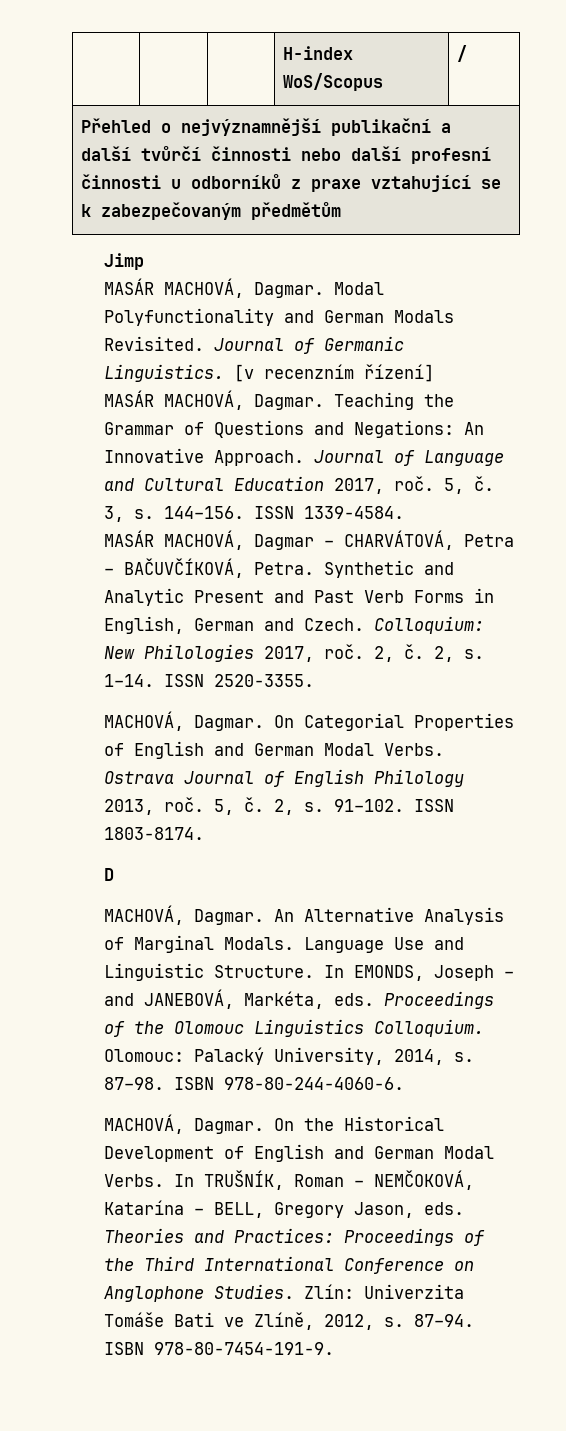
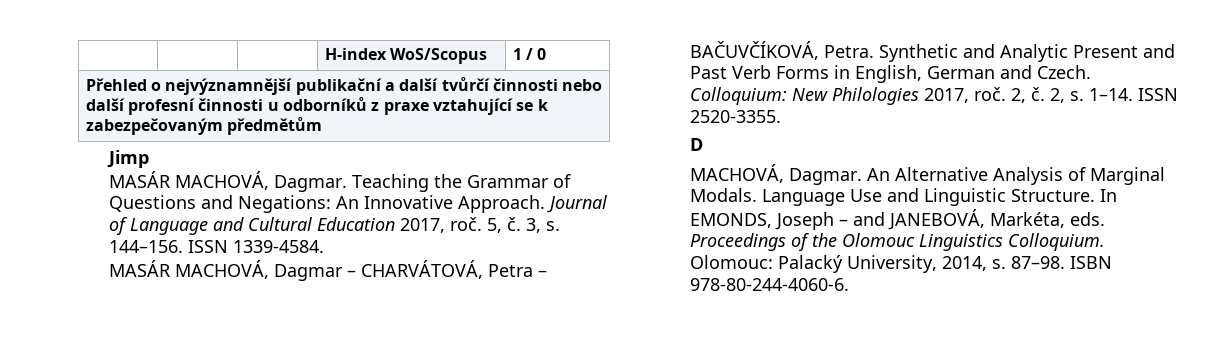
- | | | H-index WoS/Scopus | /
+ | | | H-index WoS/Scopus | 1 / 0
- MASÁR MACHOVÁ, Dagmar. Modal Polyfunctionality and German Modals Revisited. Journal of Germanic Linguistics. [v recenzním řízení]
- MACHOVÁ, Dagmar. On Categorial Properties of English and German Modal Verbs. Ostrava Journal of English Philology 2013, roč. 5, č. 2, s. 91–102. ISSN 1803-8174.
- MACHOVÁ, Dagmar. On the Historical Development of English and German Modal Verbs. In TRUŠNÍK, Roman – NEMČOKOVÁ, Katarína – BELL, Gregory Jason, eds. Theories and Practices: Proceedings of the Third International Conference on Anglophone Studies. Zlín: Univerzita Tomáše Bati ve Zlíně, 2012, s. 87–94. ISBN 978-80-7454-191-9.

